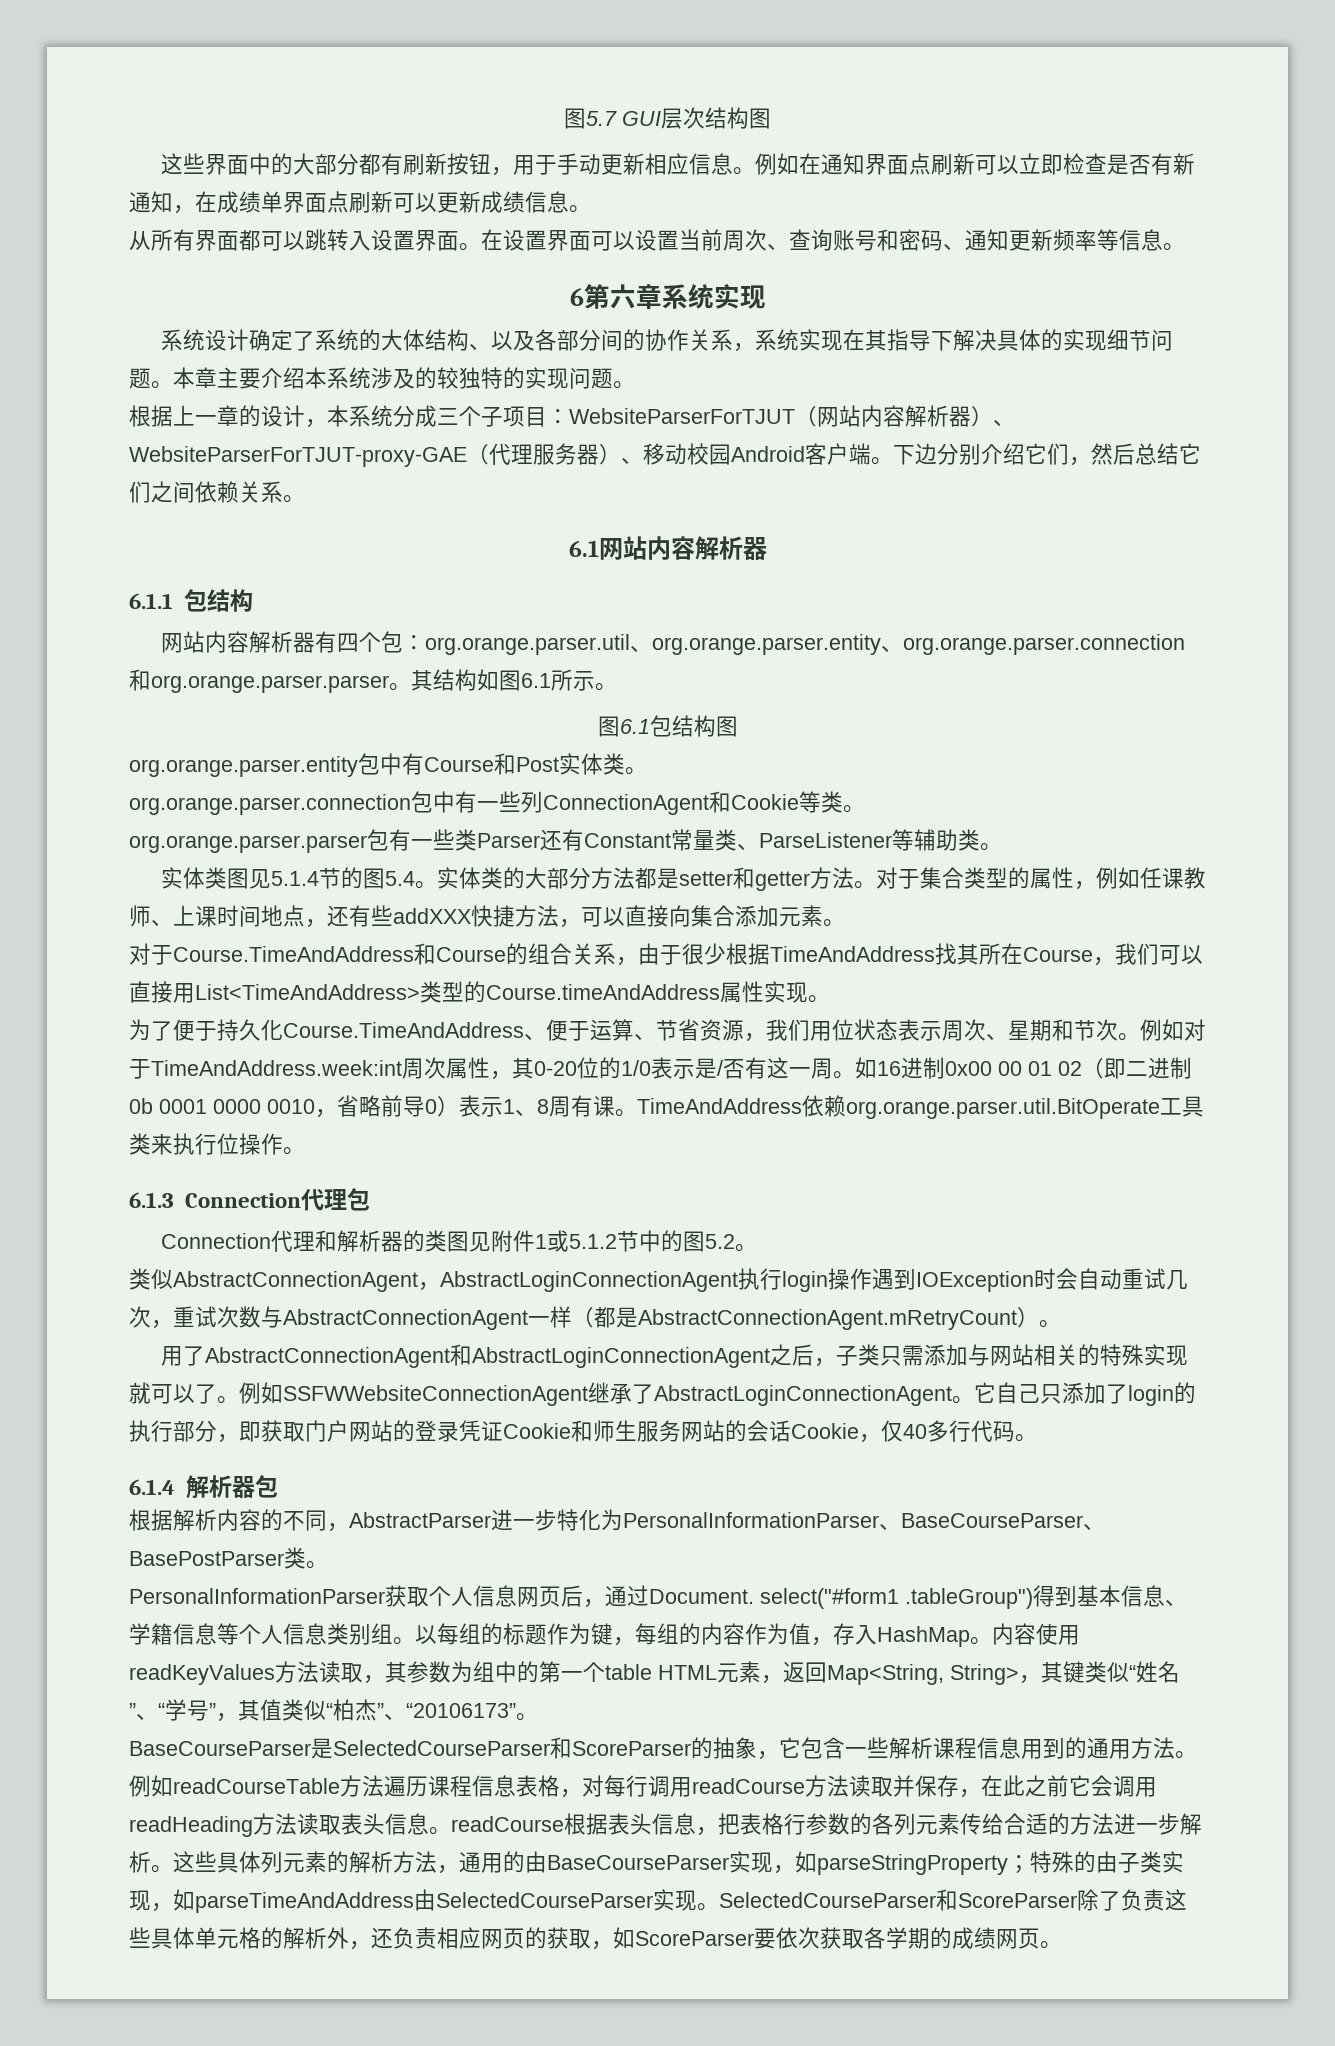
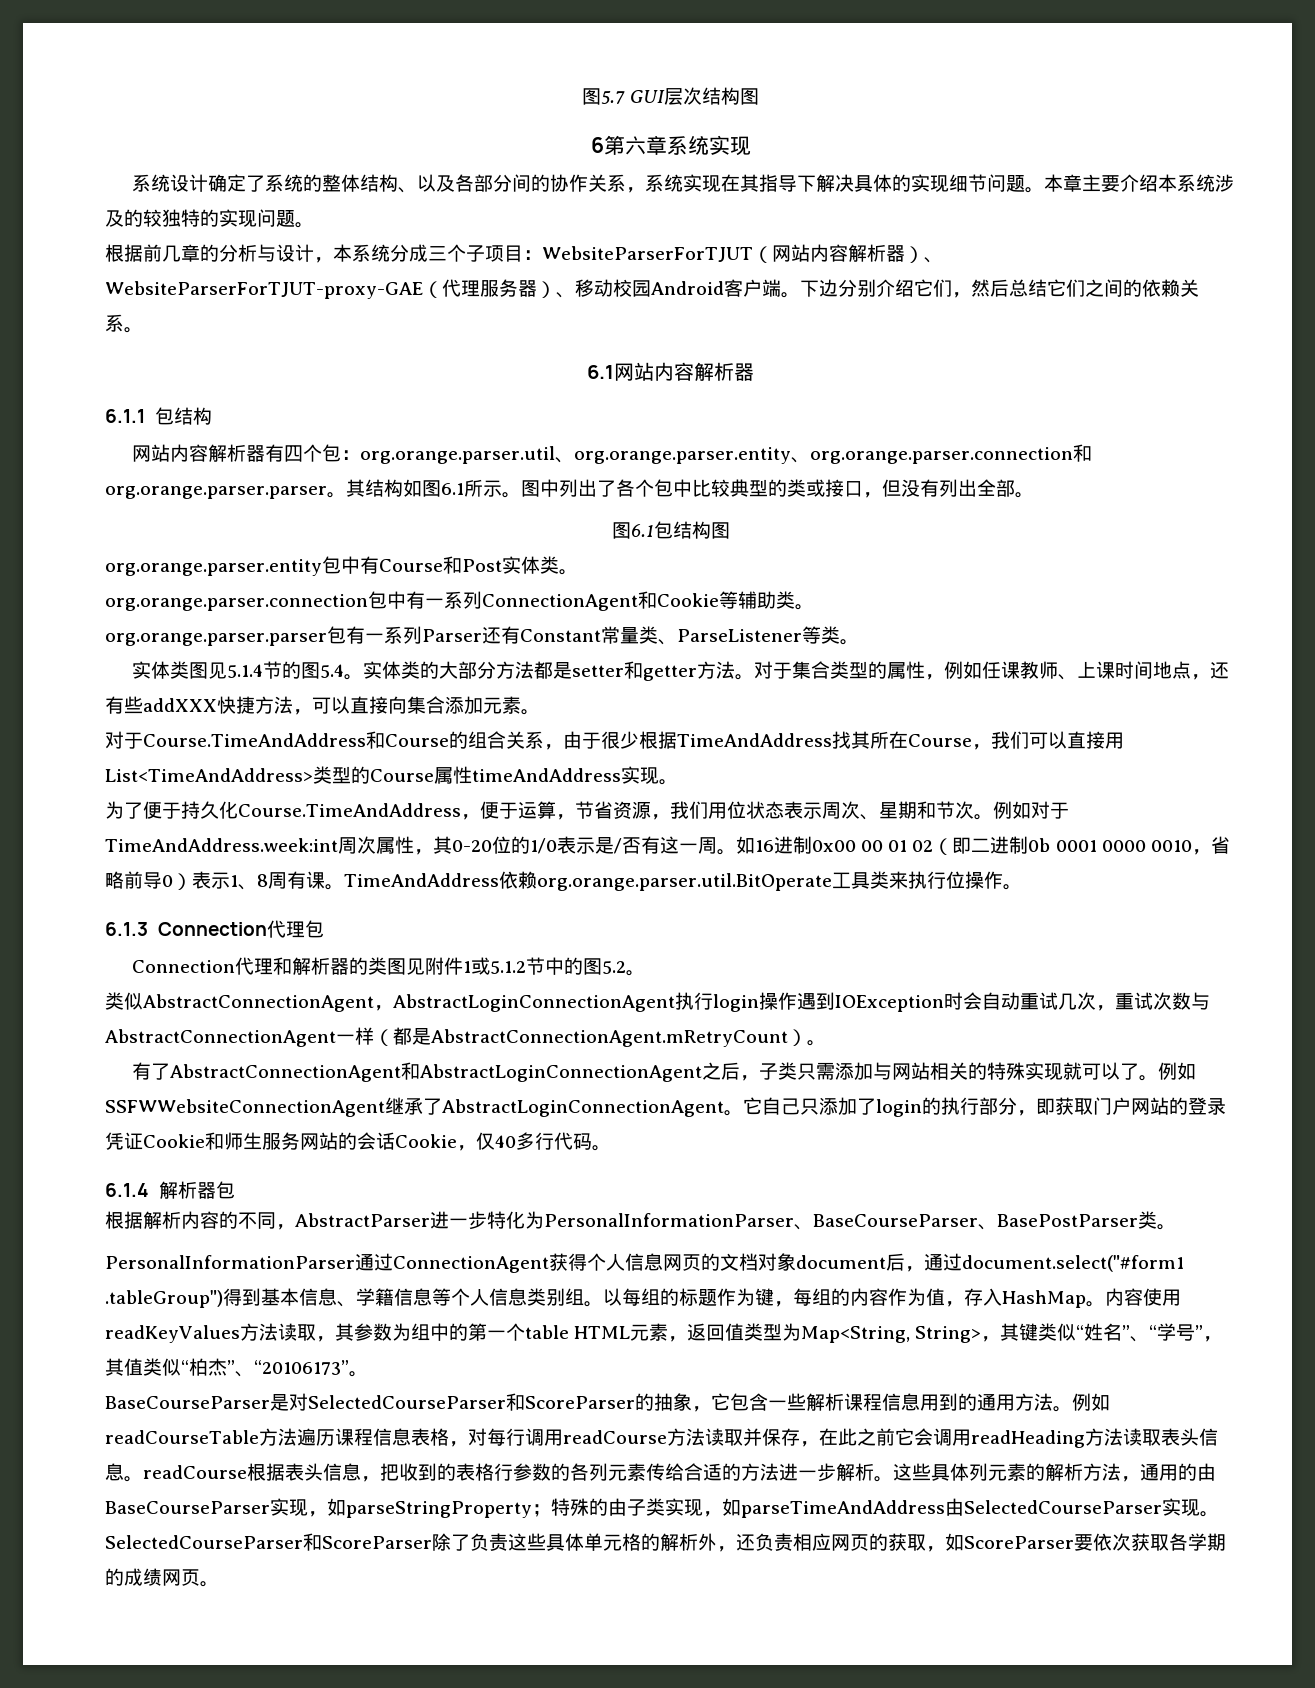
- 这些界面中的大部分都有刷新按钮，用于手动更新相应信息。例如在通知界面点刷新可以立即检查是否有新通知，在成绩单界面点刷新可以更新成绩信息。
- 从所有界面都可以跳转入设置界面。在设置界面可以设置当前周次、查询账号和密码、通知更新频率等信息。
- 系统设计确定了系统的大体结构、以及各部分间的协作关系，系统实现在其指导下解决具体的实现细节问题。
+ 系统设计确定了系统的整体结构、以及各部分间的协作关系，系统实现在其指导下解决具体的实现细节问题。
- 根据上一章的设计，本系统分成三个子项目：WebsiteParserForTJUT（网站内容解析器）、WebsiteParserForTJUT-proxy-GAE（代理服务器）、移动校园Android客户端。
+ 根据前几章的分析与设计，本系统分成三个子项目：WebsiteParserForTJUT（网站内容解析器）、WebsiteParserForTJUT-proxy-GAE（代理服务器）、移动校园Android客户端。
- 下边分别介绍它们，然后总结它们之间依赖关系。
+ 下边分别介绍它们，然后总结它们之间的依赖关系。
+ 图中列出了各个包中比较典型的类或接口，但没有列出全部。
- org.orange.parser.connection包中有一些列ConnectionAgent和Cookie等类。
+ org.orange.parser.connection包中有一系列ConnectionAgent和Cookie等辅助类。
- org.orange.parser.parser包有一些类Parser还有Constant常量类、ParseListener等辅助类。
+ org.orange.parser.parser包有一系列Parser还有Constant常量类、ParseListener等类。
- 对于Course.TimeAndAddress和Course的组合关系，由于很少根据TimeAndAddress找其所在Course，我们可以直接用List<TimeAndAddress>类型的Course.timeAndAddress属性实现。
+ 对于Course.TimeAndAddress和Course的组合关系，由于很少根据TimeAndAddress找其所在Course，我们可以直接用List<TimeAndAddress>类型的Course属性timeAndAddress实现。
- 为了便于持久化Course.TimeAndAddress、便于运算、节省资源，我们用位状态表示周次、星期和节次。
+ 为了便于持久化Course.TimeAndAddress，便于运算，节省资源，我们用位状态表示周次、星期和节次。
- 用了AbstractConnectionAgent和AbstractLoginConnectionAgent之后，子类只需添加与网站相关的特殊实现就可以了。
+ 有了AbstractConnectionAgent和AbstractLoginConnectionAgent之后，子类只需添加与网站相关的特殊实现就可以了。
- PersonalInformationParser获取个人信息网页后，通过Document. select("#form1 .tableGroup")得到基本信息、学籍信息等个人信息类别组。
+ PersonalInformationParser通过ConnectionAgent获得个人信息网页的文档对象document后，通过document.select("#form1 .tableGroup")得到基本信息、学籍信息等个人信息类别组。
- 内容使用readKeyValues方法读取，其参数为组中的第一个table HTML元素，返回Map<String, String>，其键类似“姓名”、“学号”，其值类似“柏杰”、“20106173”。
+ 内容使用readKeyValues方法读取，其参数为组中的第一个table HTML元素，返回值类型为Map<String, String>，其键类似“姓名”、“学号”，其值类似“柏杰”、“20106173”。
- BaseCourseParser是SelectedCourseParser和ScoreParser的抽象，它包含一些解析课程信息用到的通用方法。
+ BaseCourseParser是对SelectedCourseParser和ScoreParser的抽象，它包含一些解析课程信息用到的通用方法。
- 例如readCourseTable方法遍历课程信息表格，对每行调用readCourse方法读取并保存，在此之前它会调用readHeading方法读取表头信息。readCourse根据表头信息，把表格行参数的各列元素传给合适的方法进一步解析。
+ 例如readCourseTable方法遍历课程信息表格，对每行调用readCourse方法读取并保存，在此之前它会调用readHeading方法读取表头信息。readCourse根据表头信息，把收到的表格行参数的各列元素传给合适的方法进一步解析。

